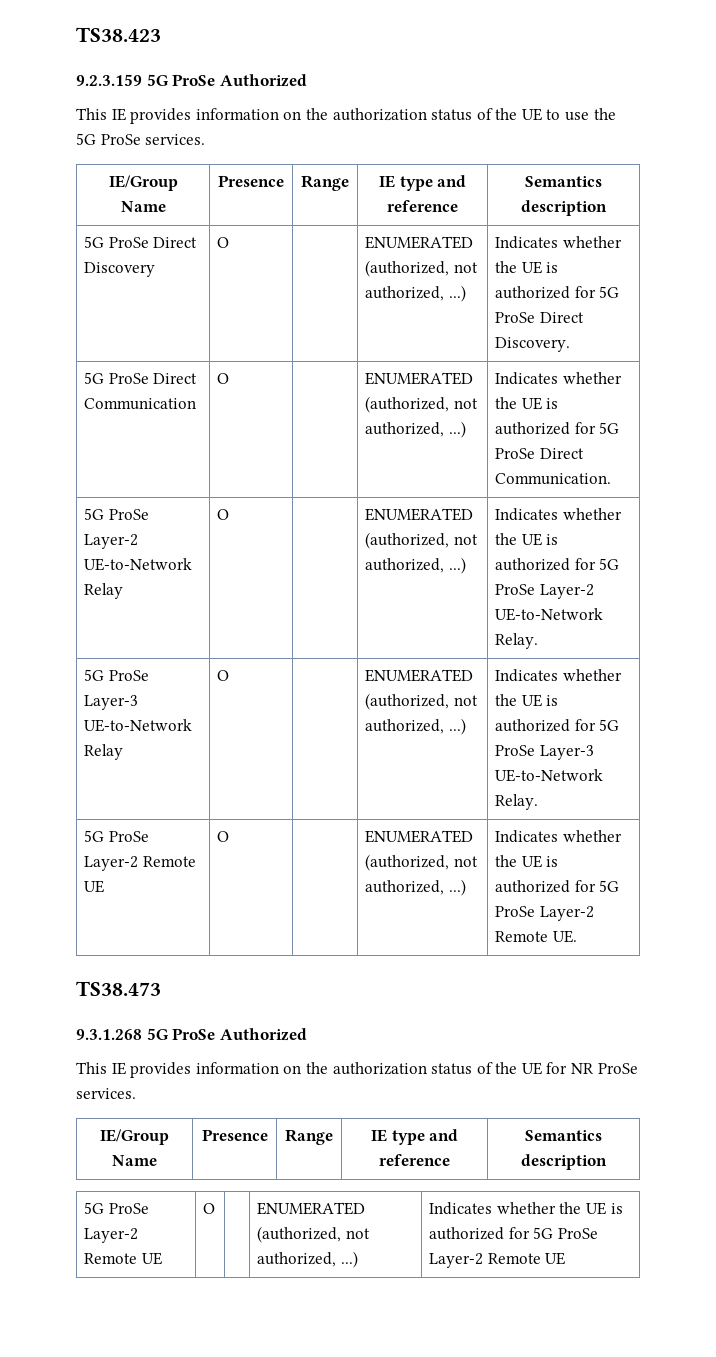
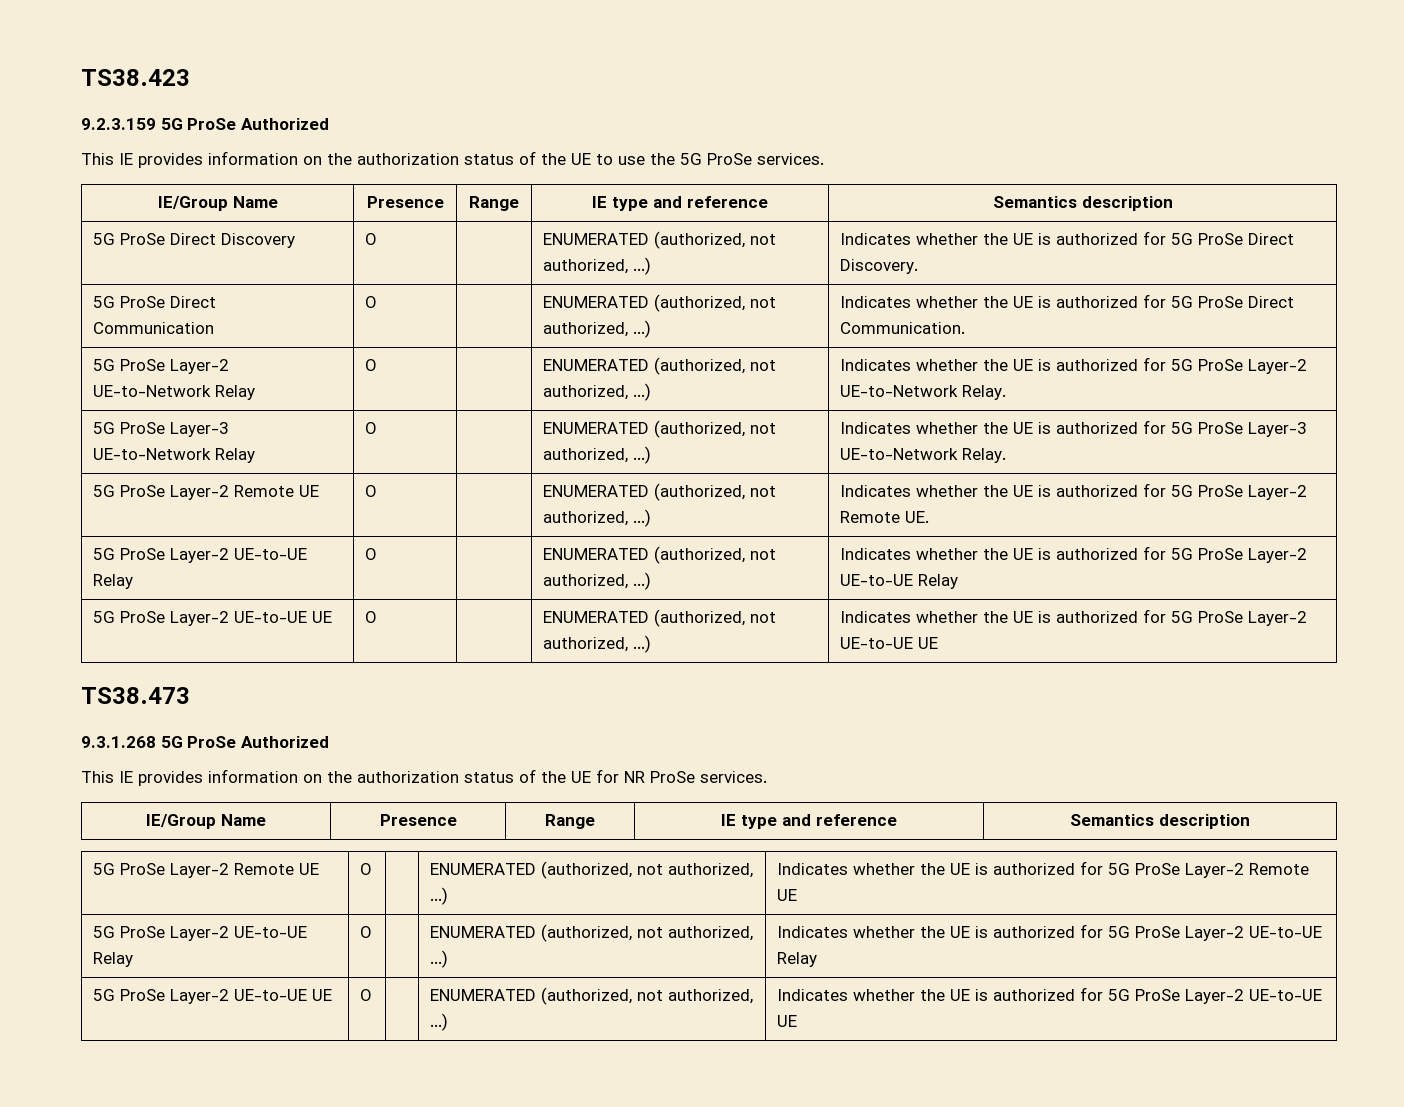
  5G ProSe Layer-2 Remote UE | O | | ENUMERATED (authorized, not authorized, ...) | Indicates whether the UE is authorized for 5G ProSe Layer-2 Remote UE.
+ 5G ProSe Layer-2 UE-to-UE Relay | O | | ENUMERATED (authorized, not authorized, ...) | Indicates whether the UE is authorized for 5G ProSe Layer-2 UE-to-UE Relay
+ 5G ProSe Layer-2 UE-to-UE UE | O | | ENUMERATED (authorized, not authorized, ...) | Indicates whether the UE is authorized for 5G ProSe Layer-2 UE-to-UE UE
  5G ProSe Layer-2 Remote UE | O | | ENUMERATED (authorized, not authorized, ...) | Indicates whether the UE is authorized for 5G ProSe Layer-2 Remote UE
+ 5G ProSe Layer-2 UE-to-UE Relay | O | | ENUMERATED (authorized, not authorized, ...) | Indicates whether the UE is authorized for 5G ProSe Layer-2 UE-to-UE Relay
+ 5G ProSe Layer-2 UE-to-UE UE | O | | ENUMERATED (authorized, not authorized, ...) | Indicates whether the UE is authorized for 5G ProSe Layer-2 UE-to-UE UE

